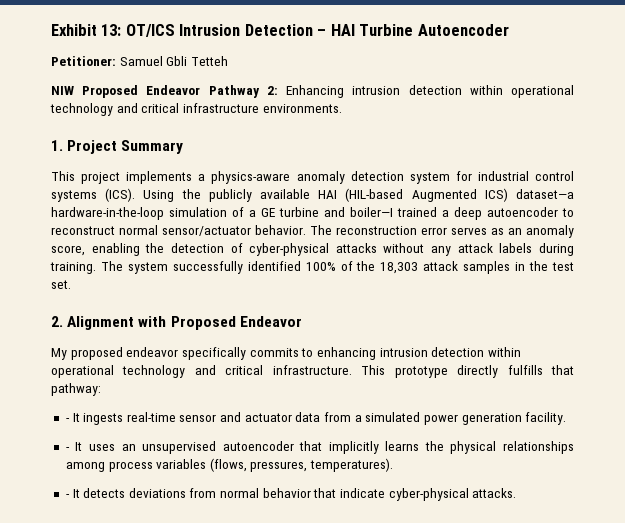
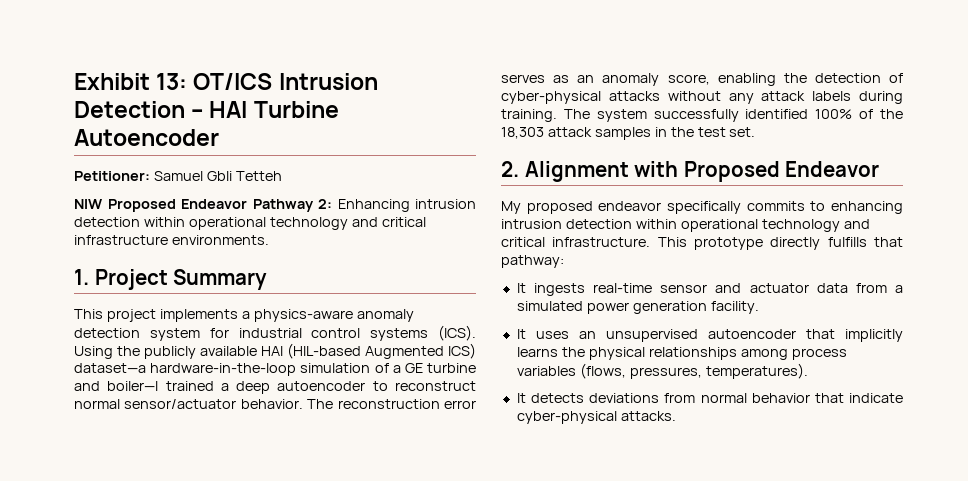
- - It ingests real‑time sensor and actuator data from a simulated power generation facility.
+ It ingests real‑time sensor and actuator data from a simulated power generation facility.
- - It uses an unsupervised autoencoder that implicitly learns the physical relationships among process variables (flows, pressures, temperatures).
+ It uses an unsupervised autoencoder that implicitly learns the physical relationships among process variables (flows, pressures, temperatures).
- - It detects deviations from normal behavior that indicate cyber‑physical attacks.
+ It detects deviations from normal behavior that indicate cyber‑physical attacks.

